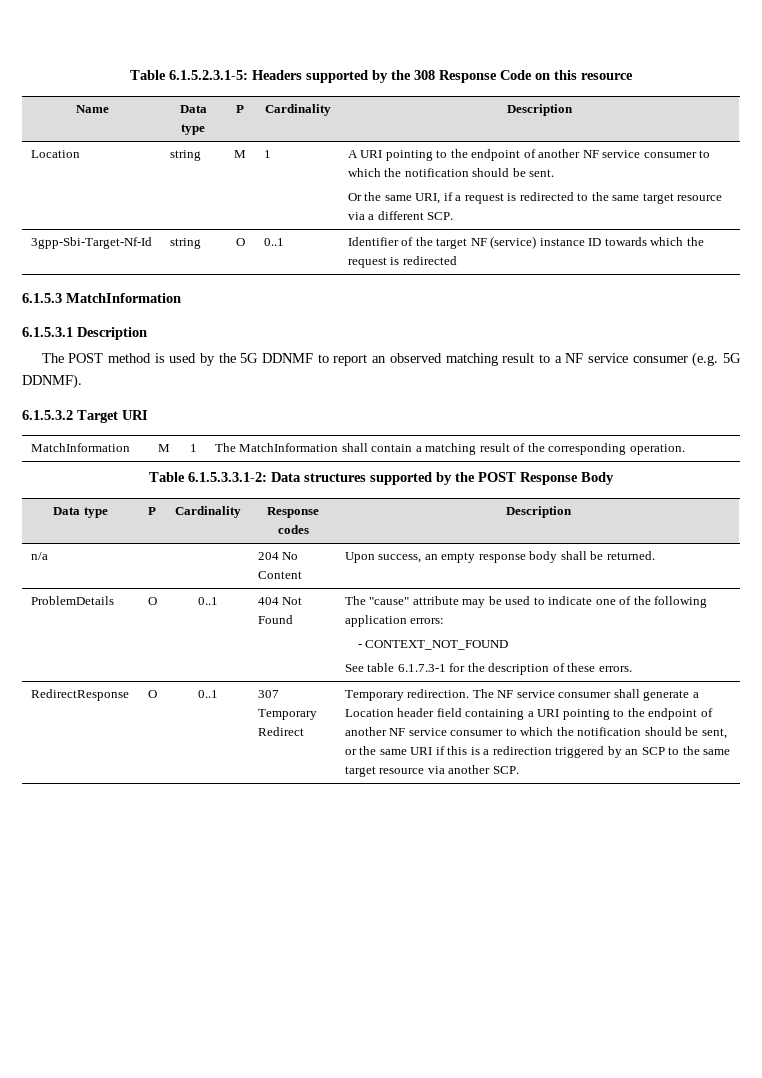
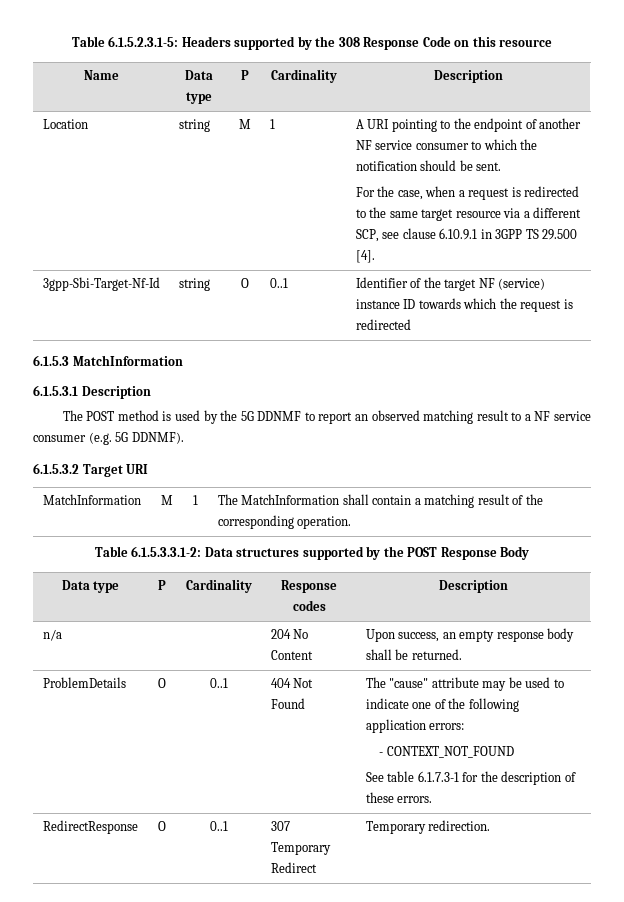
- Or the same URI, if a request is redirected to the same target resource via a different SCP.
+ For the case, when a request is redirected to the same target resource via a different SCP, see clause 6.10.9.1 in 3GPP TS 29.500 [4].
- The NF service consumer shall generate a Location header field containing a URI pointing to the endpoint of another NF service consumer to which the notification should be sent, or the same URI if this is a redirection triggered by an SCP to the same target resource via another SCP.

